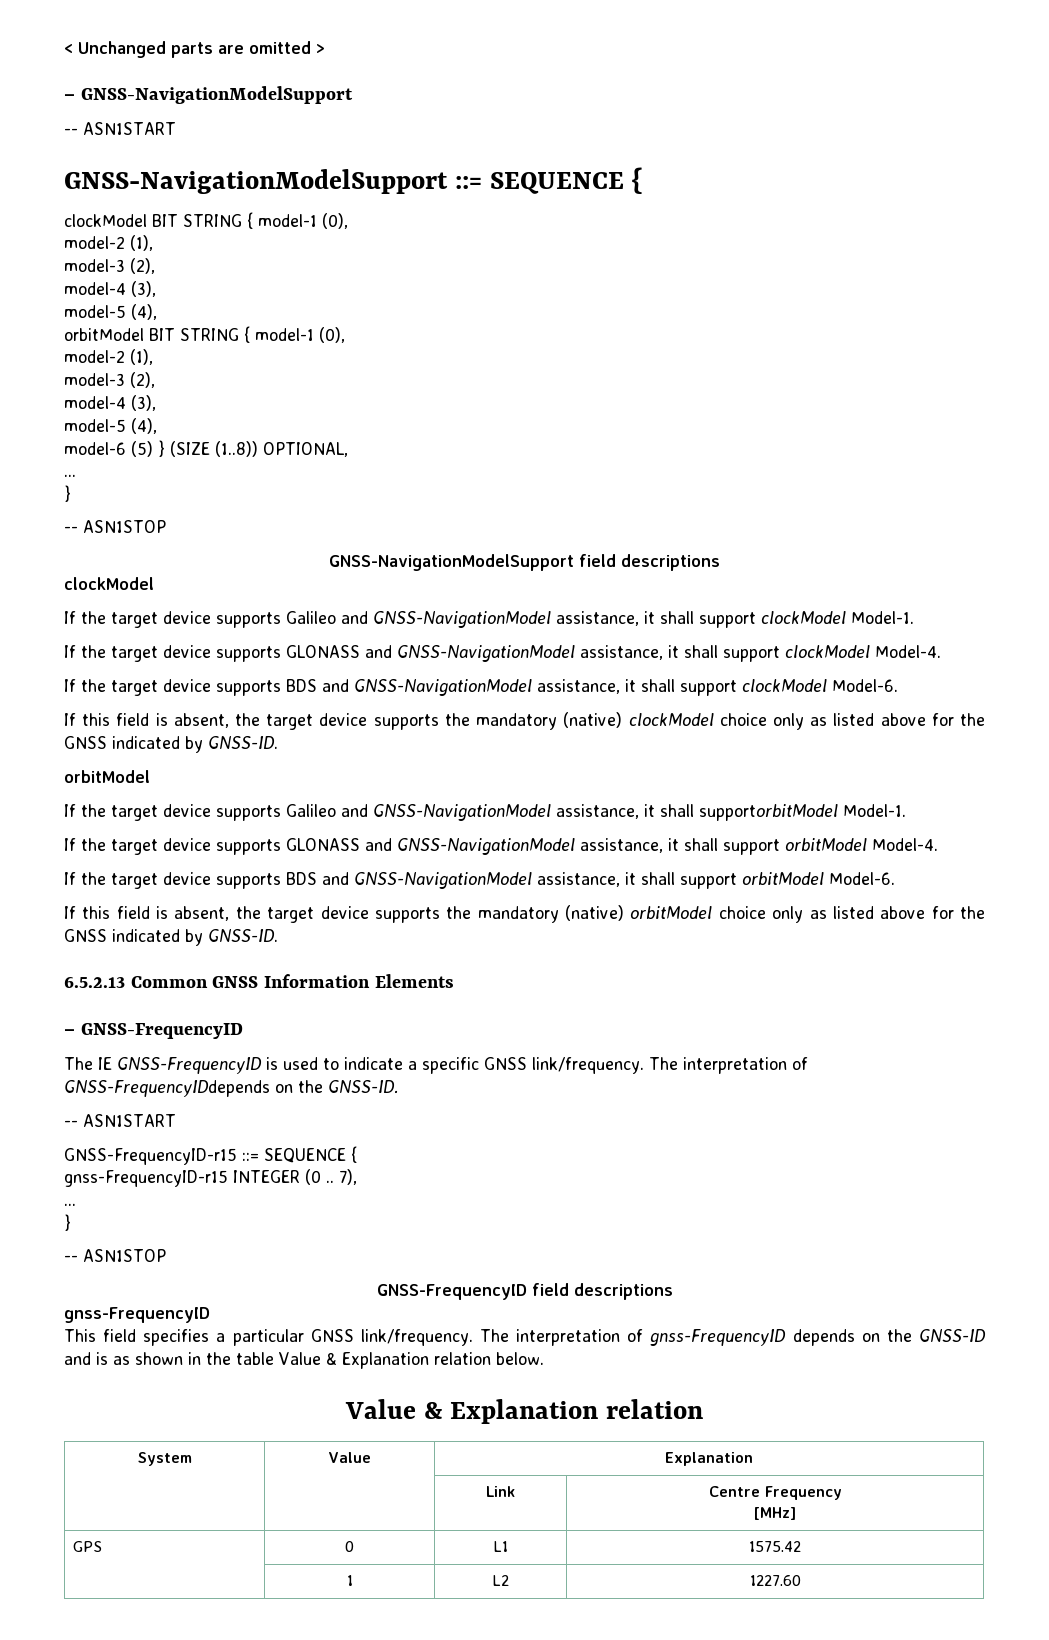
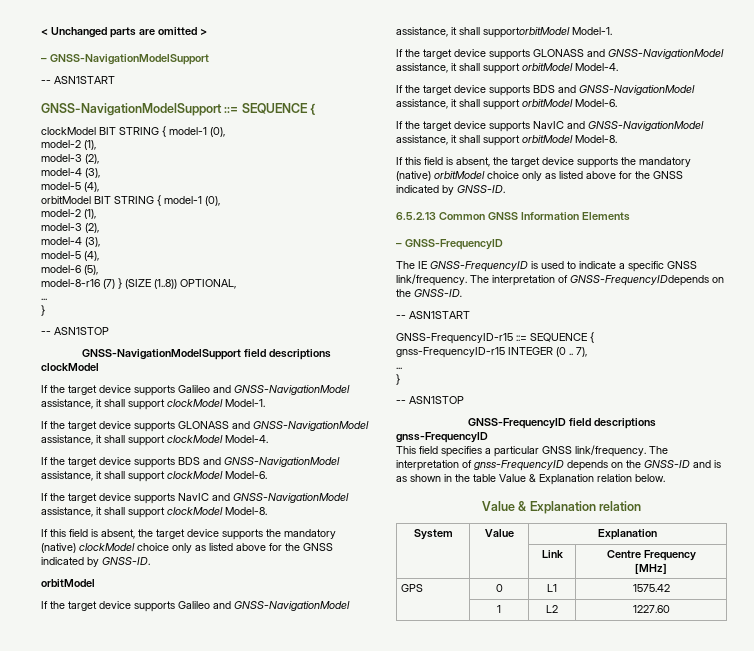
- model-6 (5) } (SIZE (1..8)) OPTIONAL,
+ model-6 (5),
+ model-8-r16 (7) } (SIZE (1..8)) OPTIONAL,
+ If the target device supports NavIC and GNSS-NavigationModel assistance, it shall support clockModel Model-8.
+ If the target device supports NavIC and GNSS-NavigationModel assistance, it shall support orbitModel Model-8.

